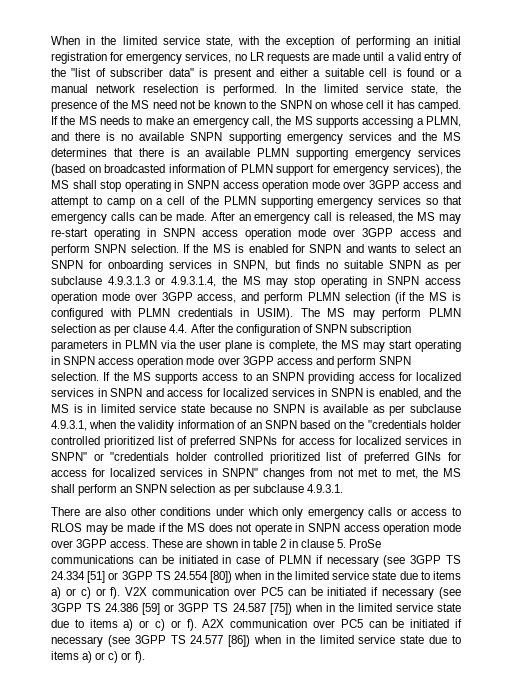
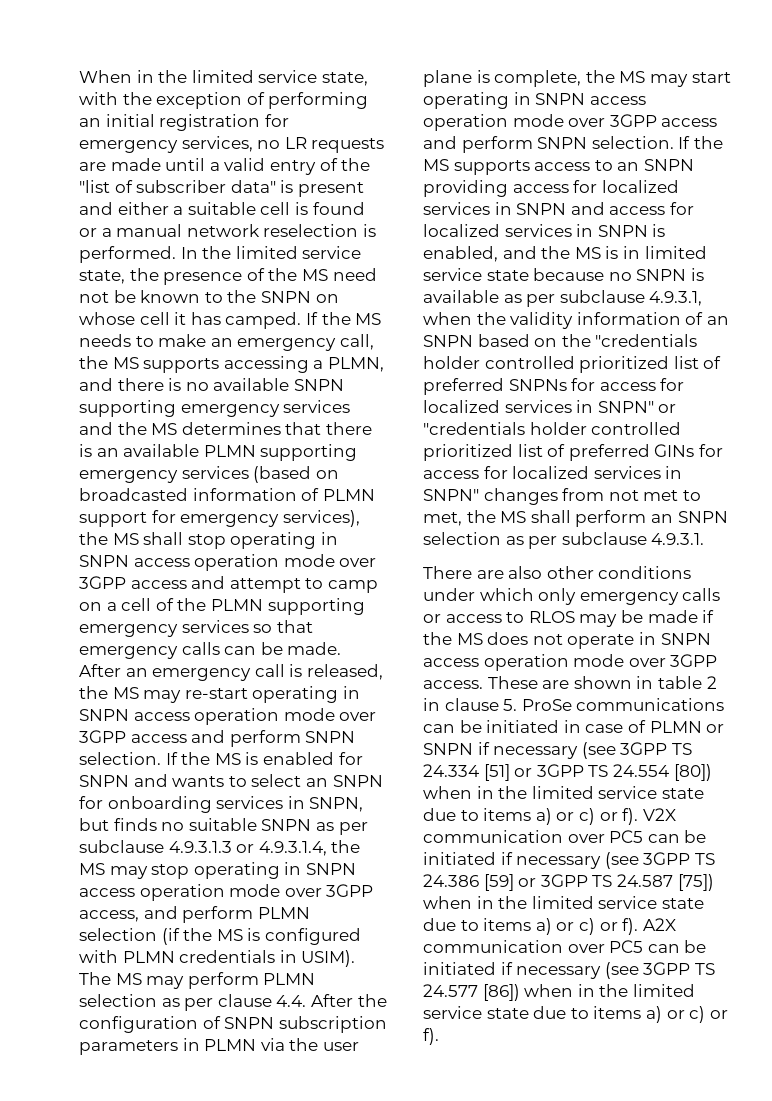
- These are shown in table 2 in clause 5. ProSe communications can be initiated in case of PLMN if necessary (see 3GPP TS 24.334 [51] or 3GPP TS 24.554 [80]) when in the limited service state due to items a) or c) or f).
+ These are shown in table 2 in clause 5. ProSe communications can be initiated in case of PLMN or SNPN if necessary (see 3GPP TS 24.334 [51] or 3GPP TS 24.554 [80]) when in the limited service state due to items a) or c) or f).

